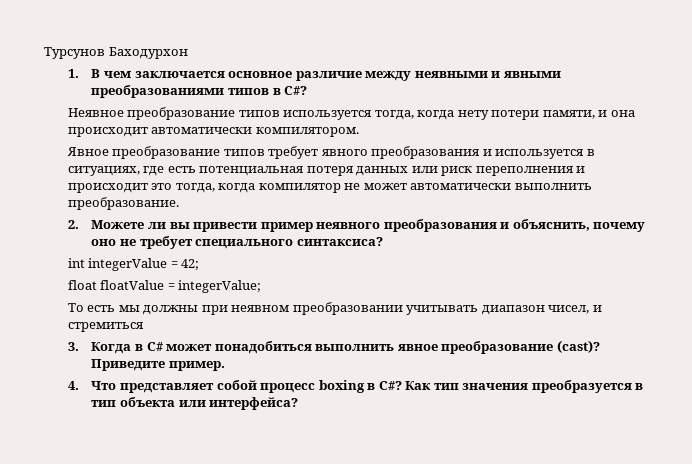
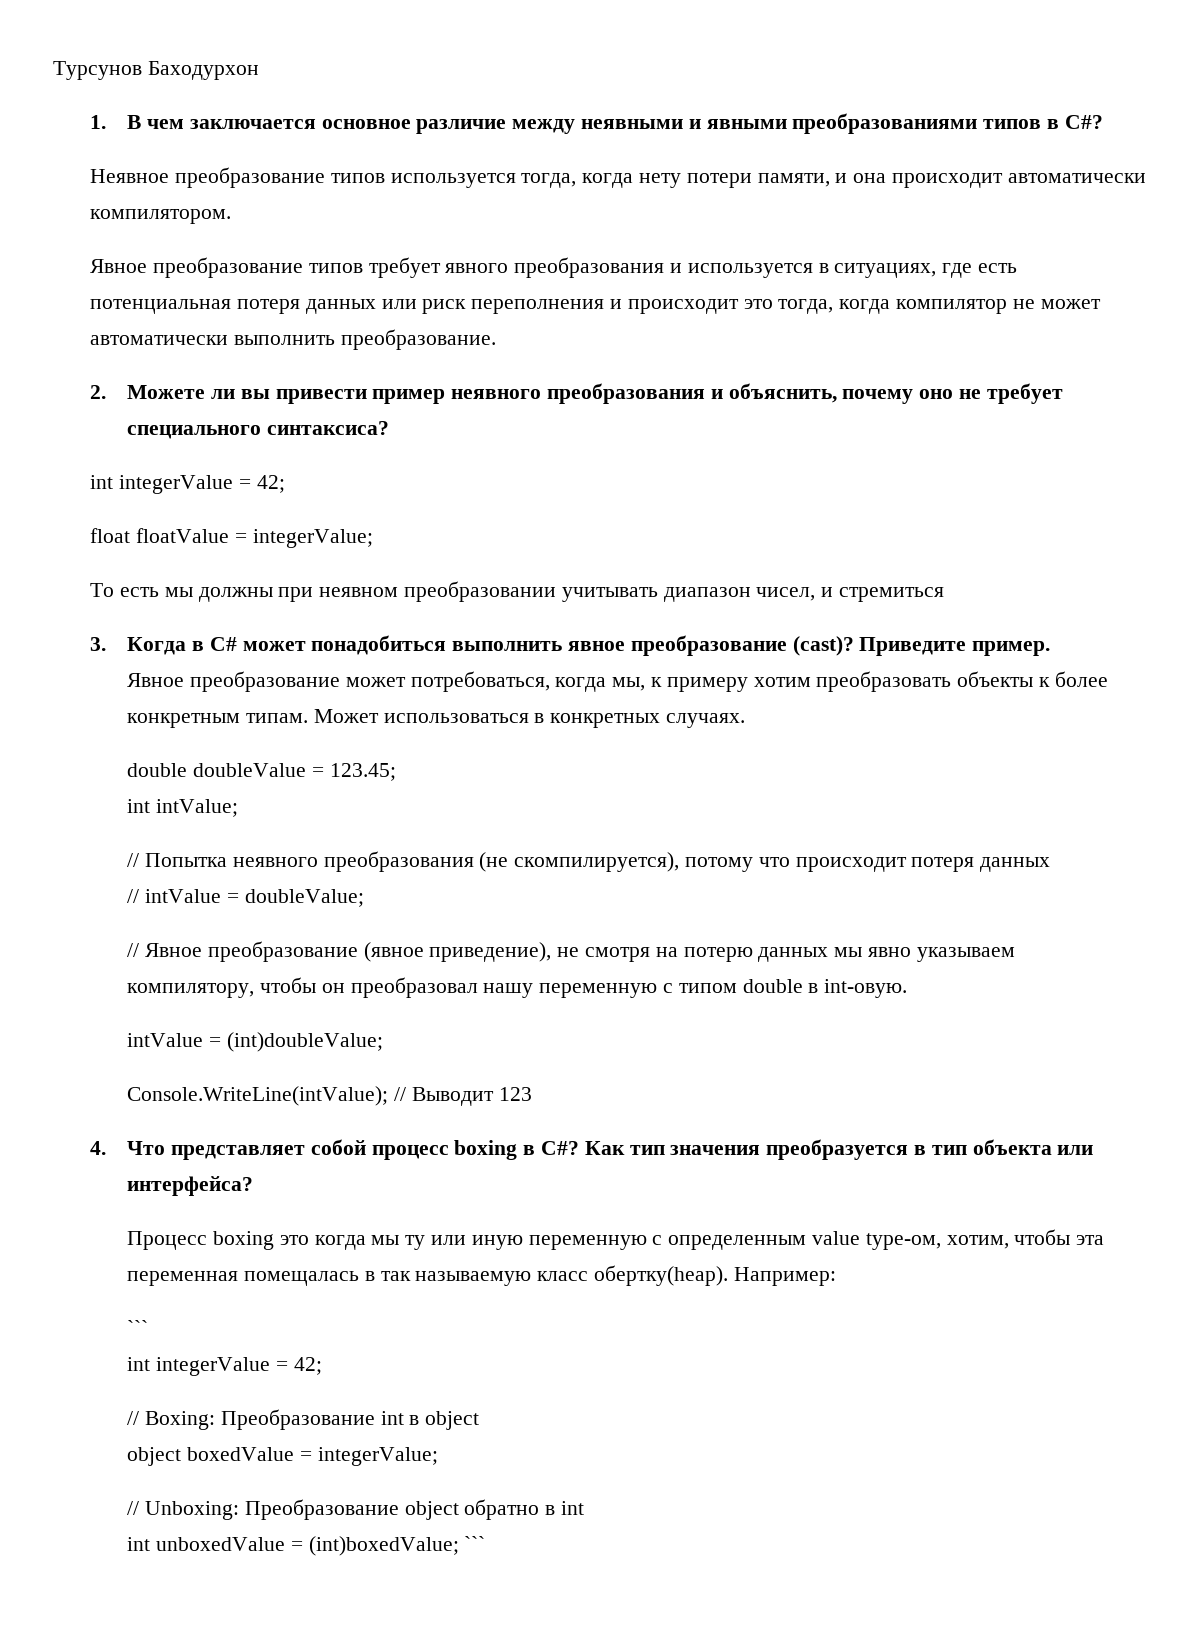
+ Явное преобразование может потребоваться, когда мы, к примеру хотим преобразовать объекты к более конкретным типам. Может использоваться в конкретных случаях.
+ double doubleValue = 123.45;
+ int intValue;
+ // Попытка неявного преобразования (не скомпилируется), потому что происходит потеря данных
+ // intValue = doubleValue;
+ // Явное преобразование (явное приведение), не смотря на потерю данных мы явно указываем компилятору, чтобы он преобразовал нашу переменную с типом double в int-овую.
+ intValue = (int)doubleValue;
+ Console.WriteLine(intValue); // Выводит 123
+ Процесс boxing это когда мы ту или иную переменную с определенным value type-ом, хотим, чтобы эта переменная помещалась в так называемую класс обертку(heap). Например:
+ ```
+ int integerValue = 42;
+ // Boxing: Преобразование int в object
+ object boxedValue = integerValue;
+ // Unboxing: Преобразование object обратно в int
+ int unboxedValue = (int)boxedValue; ```

